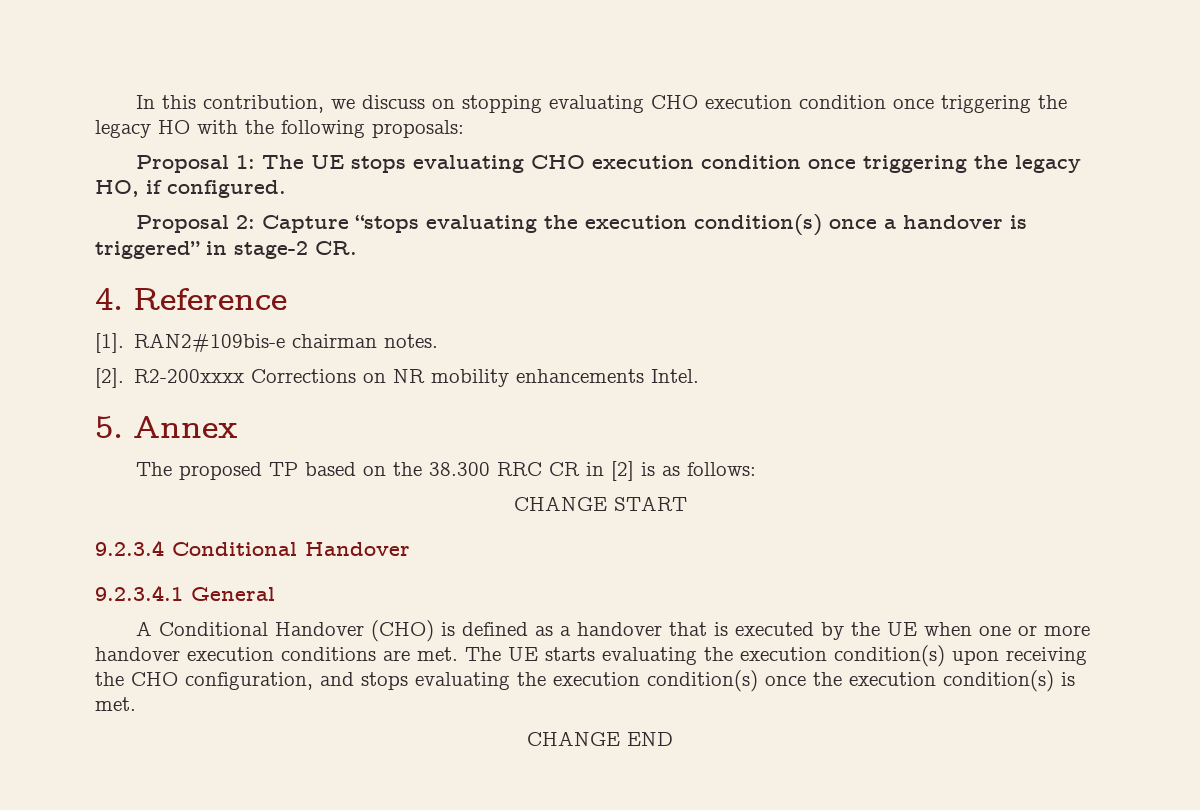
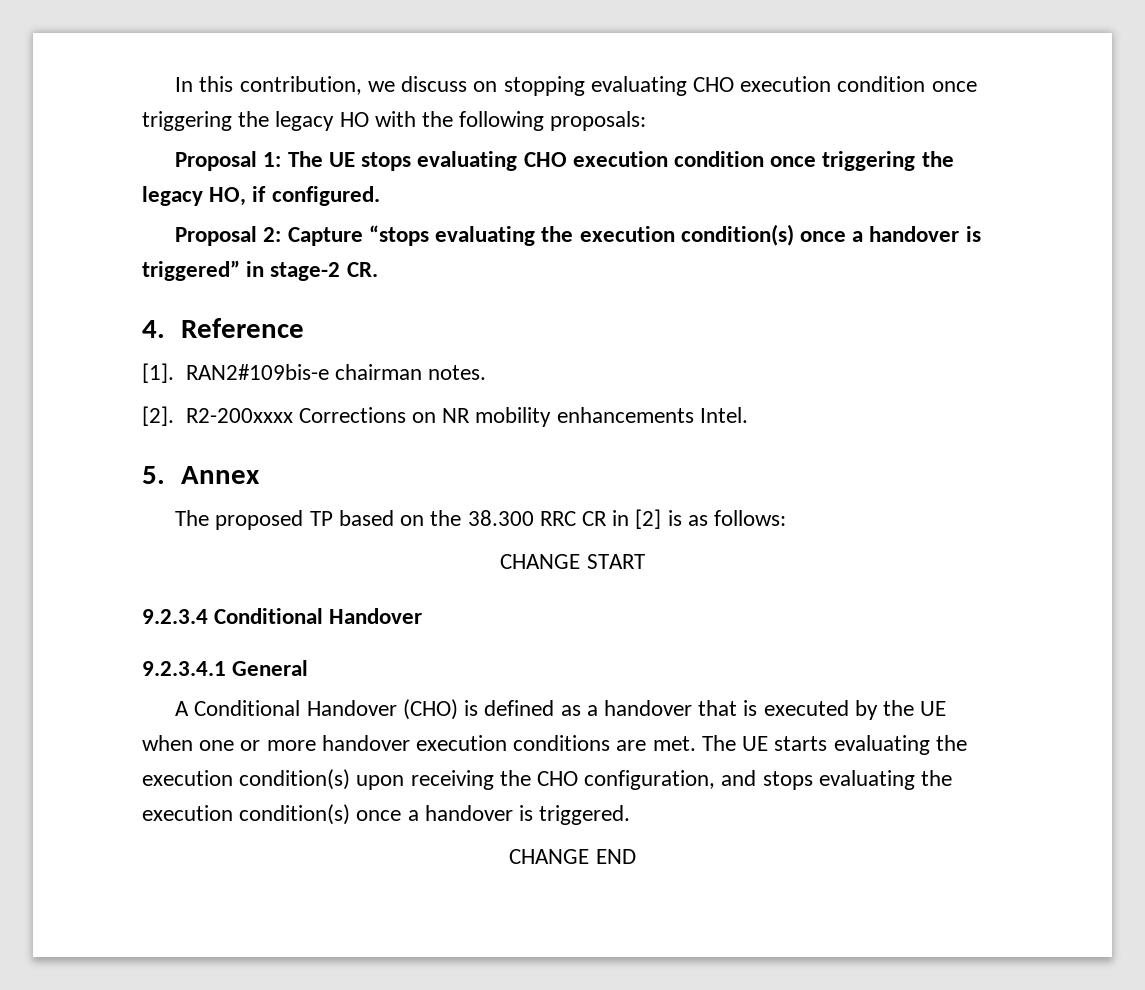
- The UE starts evaluating the execution condition(s) upon receiving the CHO configuration, and stops evaluating the execution condition(s) once the execution condition(s) is met.
+ The UE starts evaluating the execution condition(s) upon receiving the CHO configuration, and stops evaluating the execution condition(s) once a handover is triggered.

